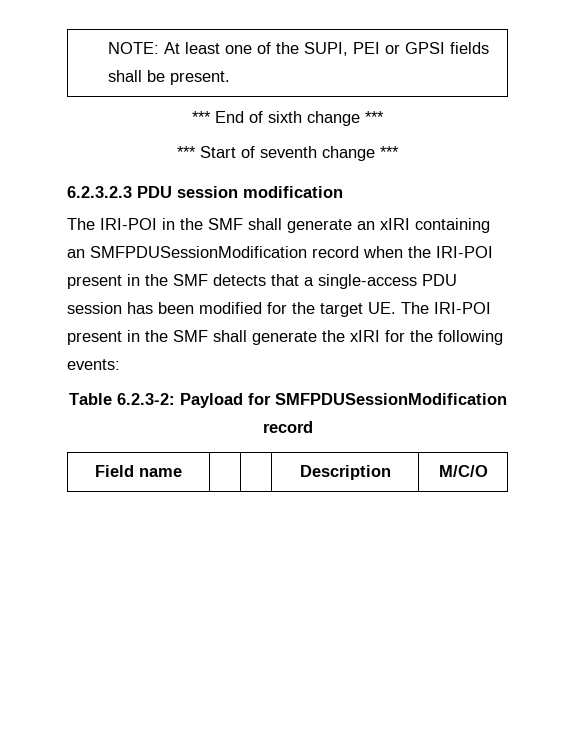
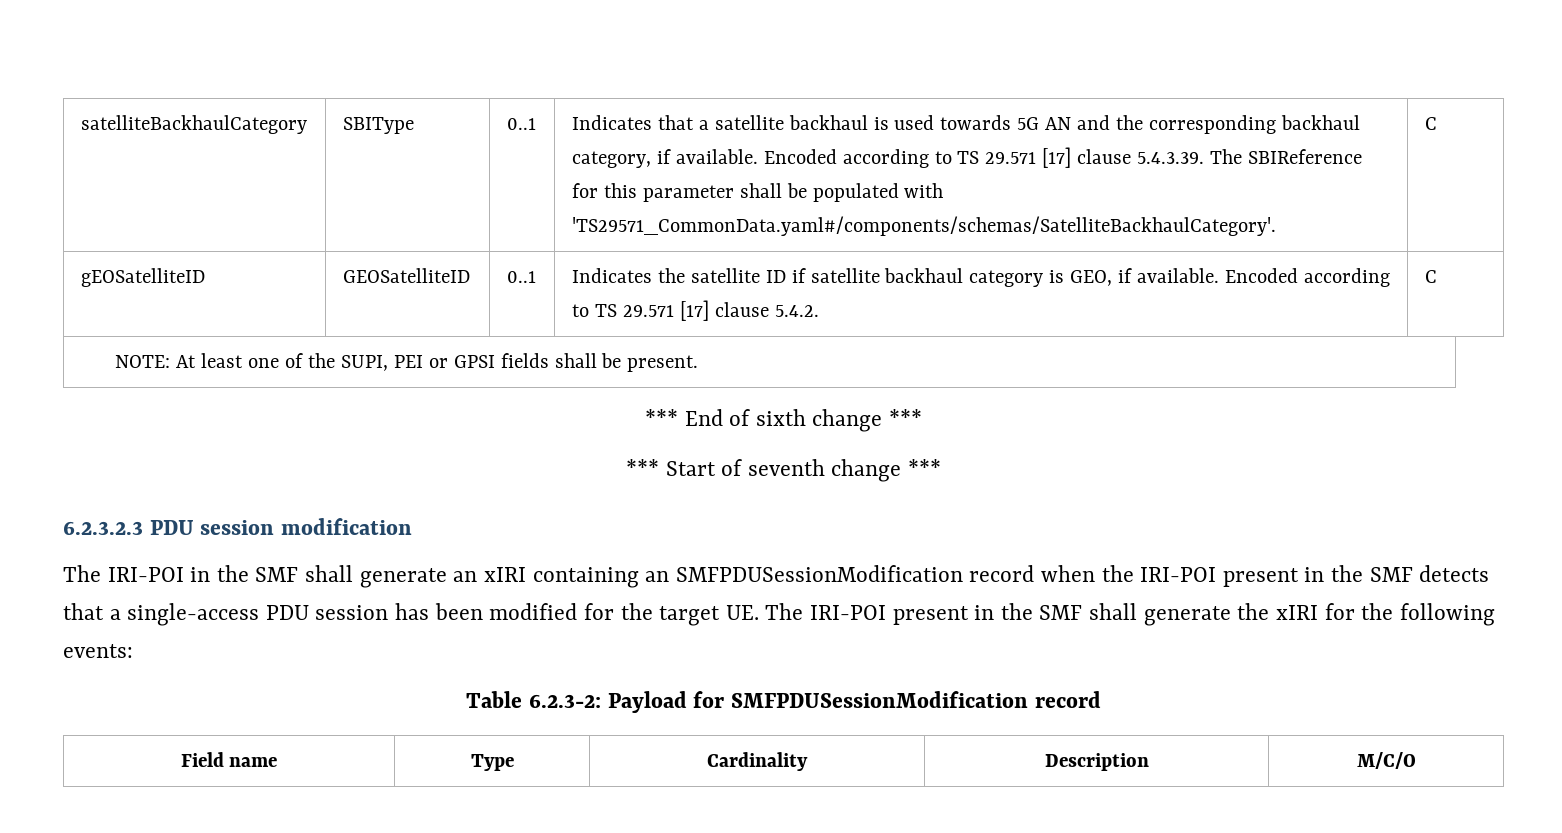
+ satelliteBackhaulCategory | SBIType | 0..1 | Indicates that a satellite backhaul is used towards 5G AN and the corresponding backhaul category, if available. Encoded according to TS 29.571 [17] clause 5.4.3.39. The SBIReference for this parameter shall be populated with 'TS29571_CommonData.yaml#/components/schemas/SatelliteBackhaulCategory'. | C
+ gEOSatelliteID | GEOSatelliteID | 0..1 | Indicates the satellite ID if satellite backhaul category is GEO, if available. Encoded according to TS 29.571 [17] clause 5.4.2. | C
- Field name | | | Description | M/C/O
+ Field name | Type | Cardinality | Description | M/C/O

